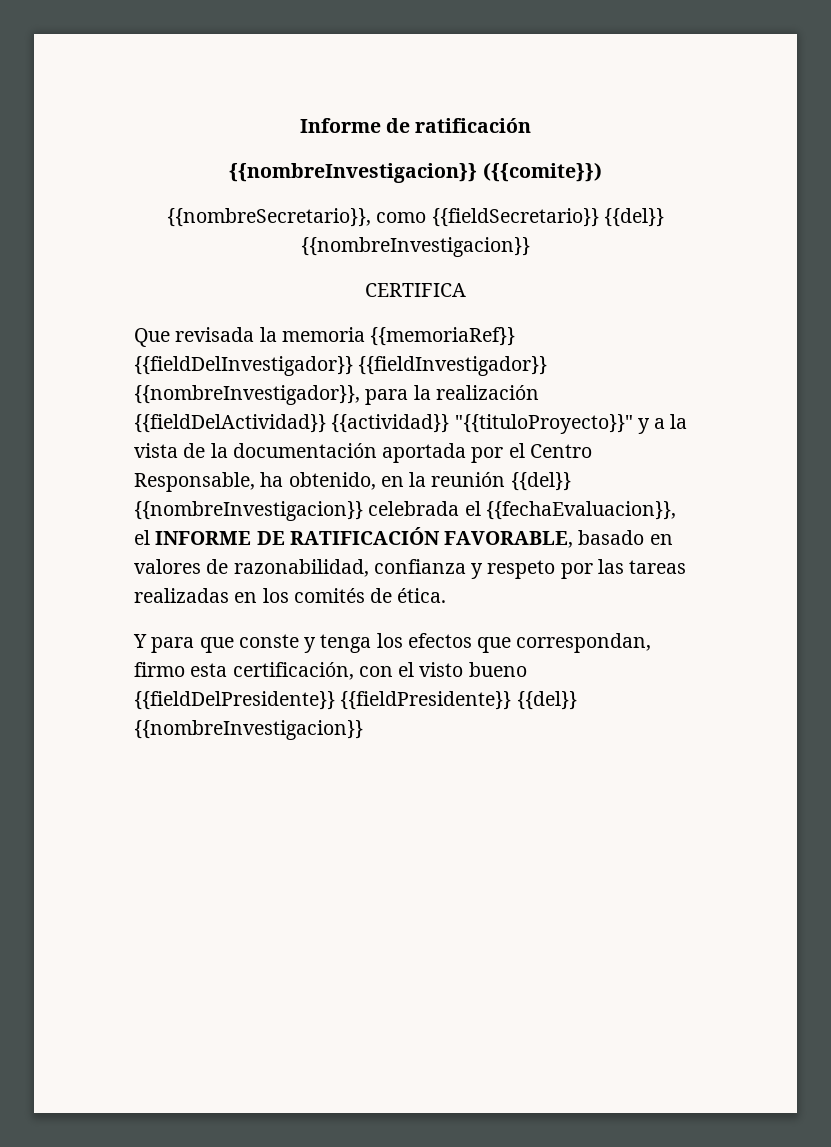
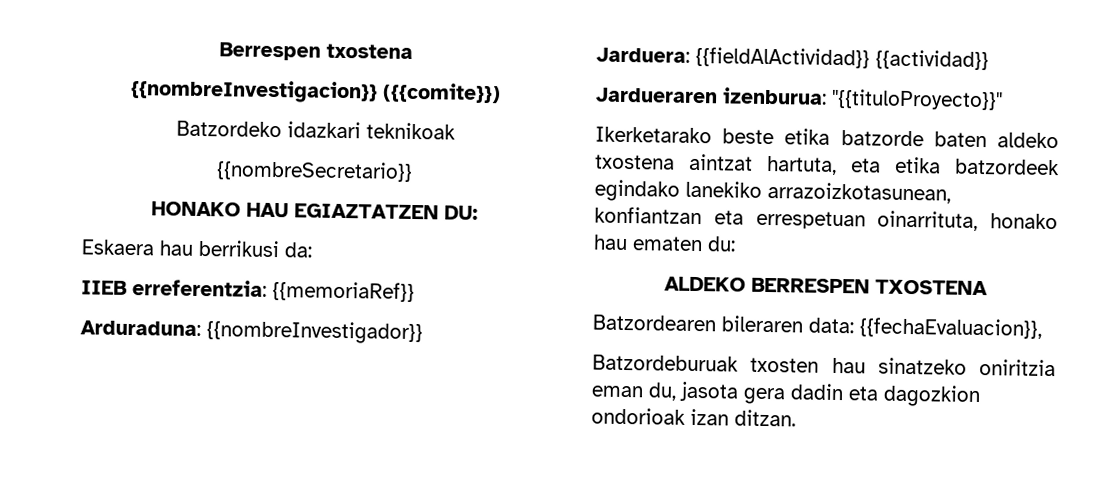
- Informe de ratificación
+ Berrespen txostena
- {{nombreSecretario}}, como {{fieldSecretario}} {{del}} {{nombreInvestigacion}}
- CERTIFICA
- Que revisada la memoria {{memoriaRef}} {{fieldDelInvestigador}} {{fieldInvestigador}} {{nombreInvestigador}}, para la realización {{fieldDelActividad}} {{actividad}} "{{tituloProyecto}}" y a la vista de la documentación aportada por el Centro Responsable, ha obtenido, en la reunión {{del}} {{nombreInvestigacion}} celebrada el {{fechaEvaluacion}}, el INFORME DE RATIFICACIÓN FAVORABLE, basado en valores de razonabilidad, confianza y respeto por las tareas realizadas en los comités de ética.
- Y para que conste y tenga los efectos que correspondan, firmo esta certificación, con el visto bueno {{fieldDelPresidente}} {{fieldPresidente}} {{del}} {{nombreInvestigacion}}
+ Batzordeko idazkari teknikoak
+ {{nombreSecretario}}
+ HONAKO HAU EGIAZTATZEN DU:
+ Eskaera hau berrikusi da:
+ IIEB erreferentzia: {{memoriaRef}}
+ Arduraduna: {{nombreInvestigador}}
+ Jarduera: {{fieldAlActividad}} {{actividad}}
+ Jardueraren izenburua: "{{tituloProyecto}}"
+ Ikerketarako beste etika batzorde baten aldeko txostena aintzat hartuta, eta etika batzordeek egindako lanekiko arrazoizkotasunean, konfiantzan eta errespetuan oinarrituta, honako hau ematen du:
+ ALDEKO BERRESPEN TXOSTENA
+ Batzordearen bileraren data: {{fechaEvaluacion}},
+ Batzordeburuak txosten hau sinatzeko oniritzia eman du, jasota gera dadin eta dagozkion ondorioak izan ditzan.

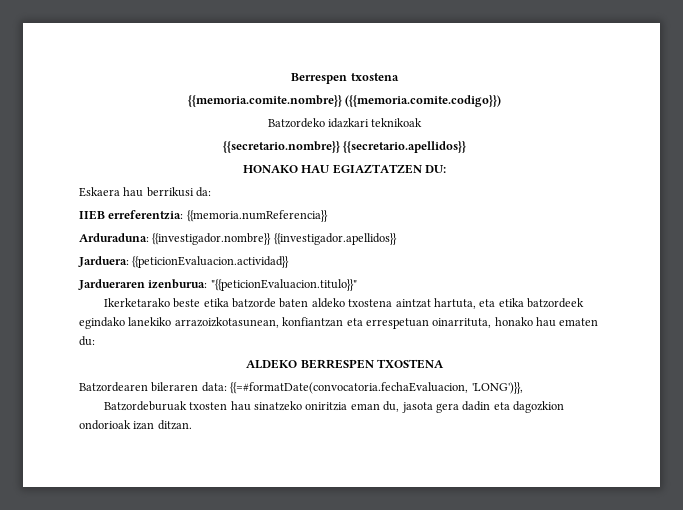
- {{nombreInvestigacion}} ({{comite}})
+ {{memoria.comite.nombre}} ({{memoria.comite.codigo}})
- {{nombreSecretario}}
+ {{secretario.nombre}} {{secretario.apellidos}}
- IIEB erreferentzia: {{memoriaRef}}
+ IIEB erreferentzia: {{memoria.numReferencia}}
- Arduraduna: {{nombreInvestigador}}
+ Arduraduna: {{investigador.nombre}} {{investigador.apellidos}}
- Jarduera: {{fieldAlActividad}} {{actividad}}
+ Jarduera: {{peticionEvaluacion.actividad}}
- Jardueraren izenburua: "{{tituloProyecto}}"
+ Jardueraren izenburua: "{{peticionEvaluacion.titulo}}"
- Batzordearen bileraren data: {{fechaEvaluacion}},
+ Batzordearen bileraren data: {{=#formatDate(convocatoria.fechaEvaluacion, 'LONG')}},

